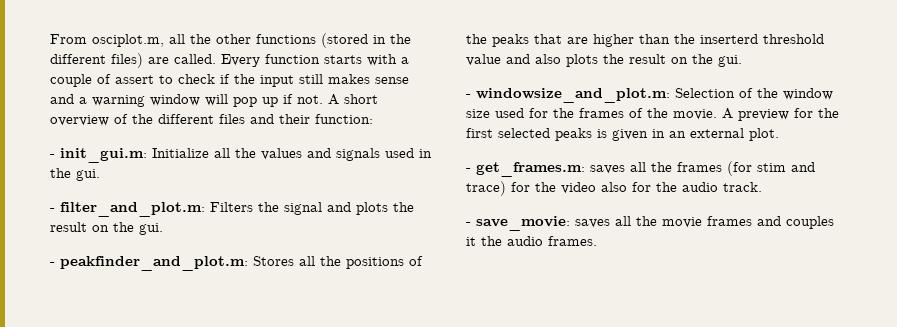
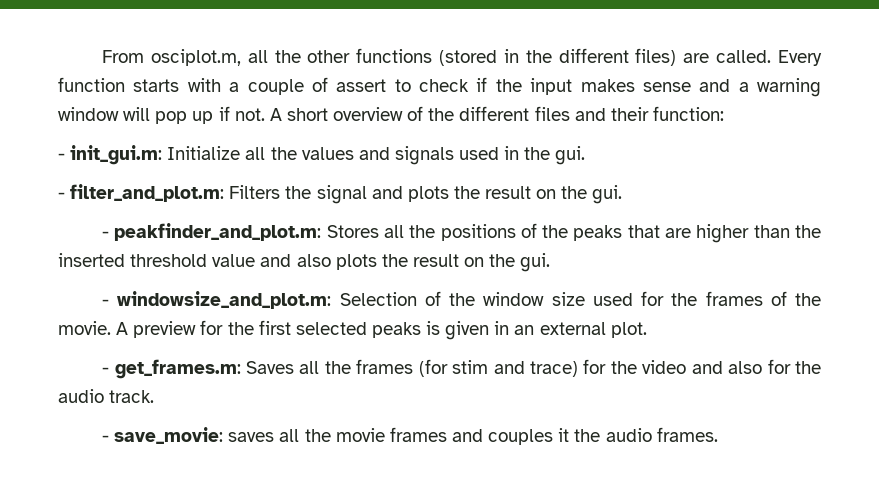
- Every function starts with a couple of assert to check if the input still makes sense and a warning window will pop up if not.
+ Every function starts with a couple of assert to check if the input makes sense and a warning window will pop up if not.
- - peakfinder_and_plot.m: Stores all the positions of the peaks that are higher than the inserterd threshold value and also plots the result on the gui.
+ - peakfinder_and_plot.m: Stores all the positions of the peaks that are higher than the inserted threshold value and also plots the result on the gui.
- - get_frames.m: saves all the frames (for stim and trace) for the video also for the audio track.
+ - get_frames.m: Saves all the frames (for stim and trace) for the video and also for the audio track.

